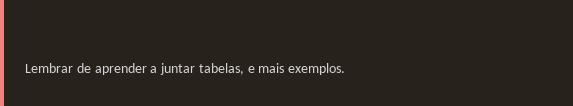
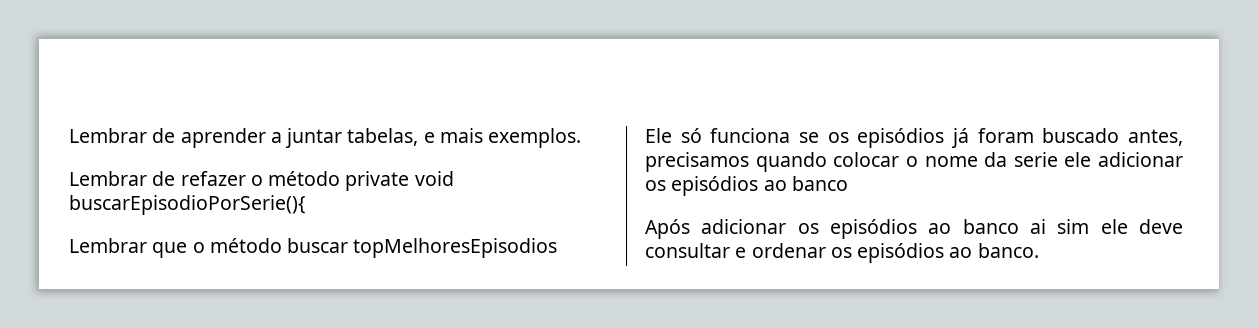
+ Lembrar de refazer o método private void buscarEpisodioPorSerie(){
+ Lembrar que o método buscar topMelhoresEpisodios
+ Ele só funciona se os episódios já foram buscado antes, precisamos quando colocar o nome da serie ele adicionar os episódios ao banco
+ Após adicionar os episódios ao banco ai sim ele deve consultar e ordenar os episódios ao banco.

